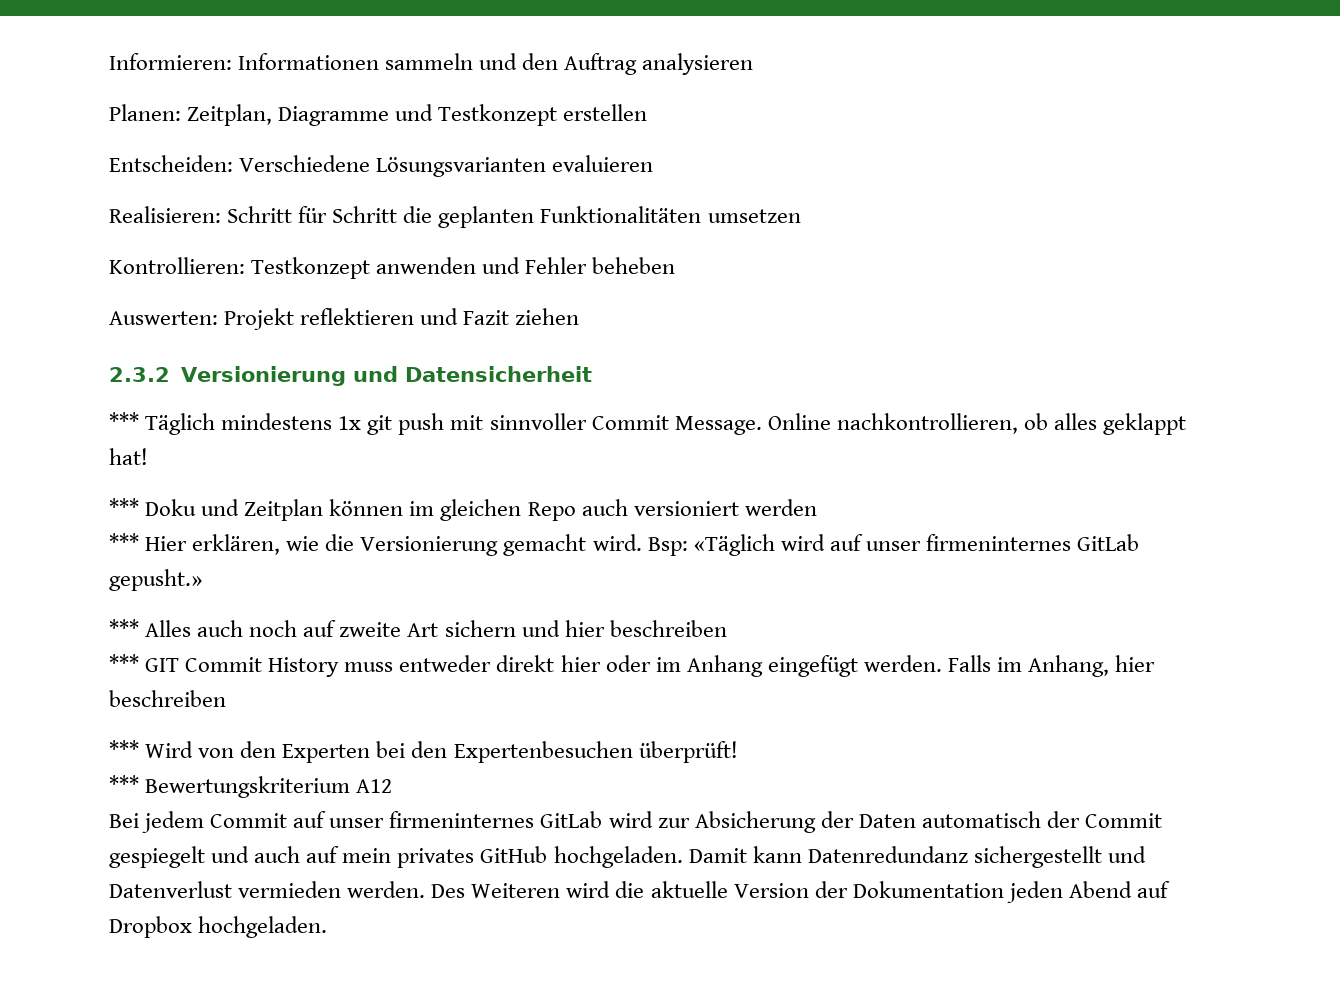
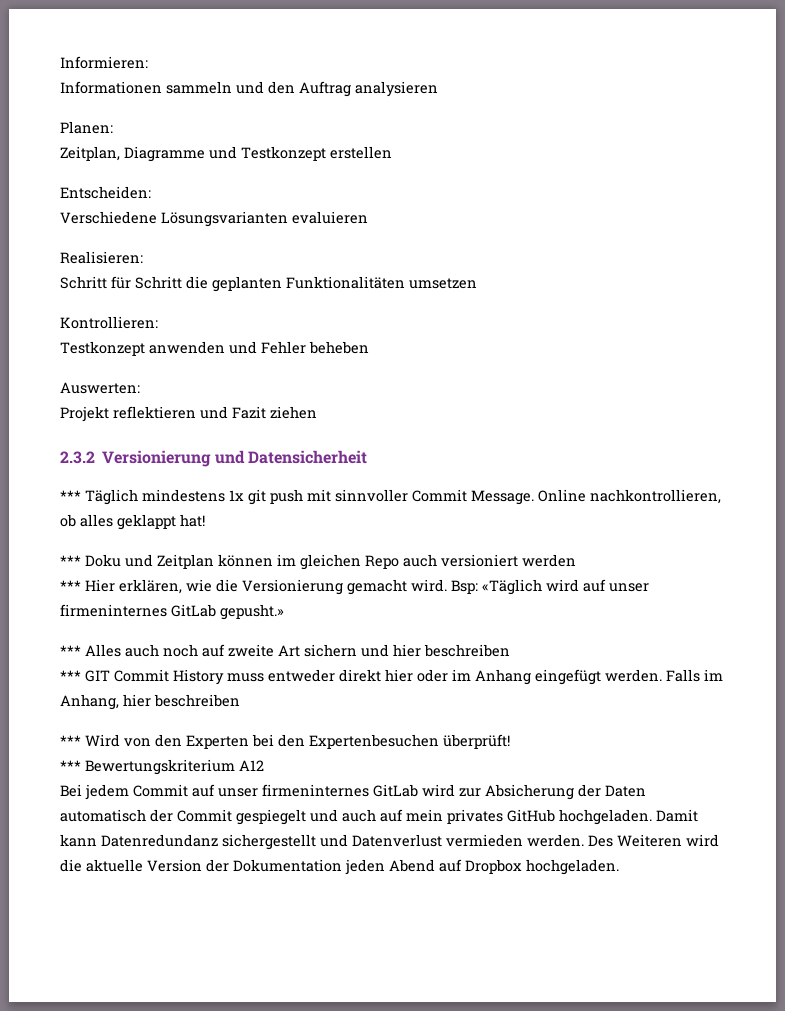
- Informieren: Informationen sammeln und den Auftrag analysieren
+ Informieren:
+ Informationen sammeln und den Auftrag analysieren
- Planen: Zeitplan, Diagramme und Testkonzept erstellen
+ Planen:
+ Zeitplan, Diagramme und Testkonzept erstellen
- Entscheiden: Verschiedene Lösungsvarianten evaluieren
+ Entscheiden:
+ Verschiedene Lösungsvarianten evaluieren
- Realisieren: Schritt für Schritt die geplanten Funktionalitäten umsetzen
+ Realisieren:
+ Schritt für Schritt die geplanten Funktionalitäten umsetzen
- Kontrollieren: Testkonzept anwenden und Fehler beheben
+ Kontrollieren:
+ Testkonzept anwenden und Fehler beheben
- Auswerten: Projekt reflektieren und Fazit ziehen
+ Auswerten:
+ Projekt reflektieren und Fazit ziehen

